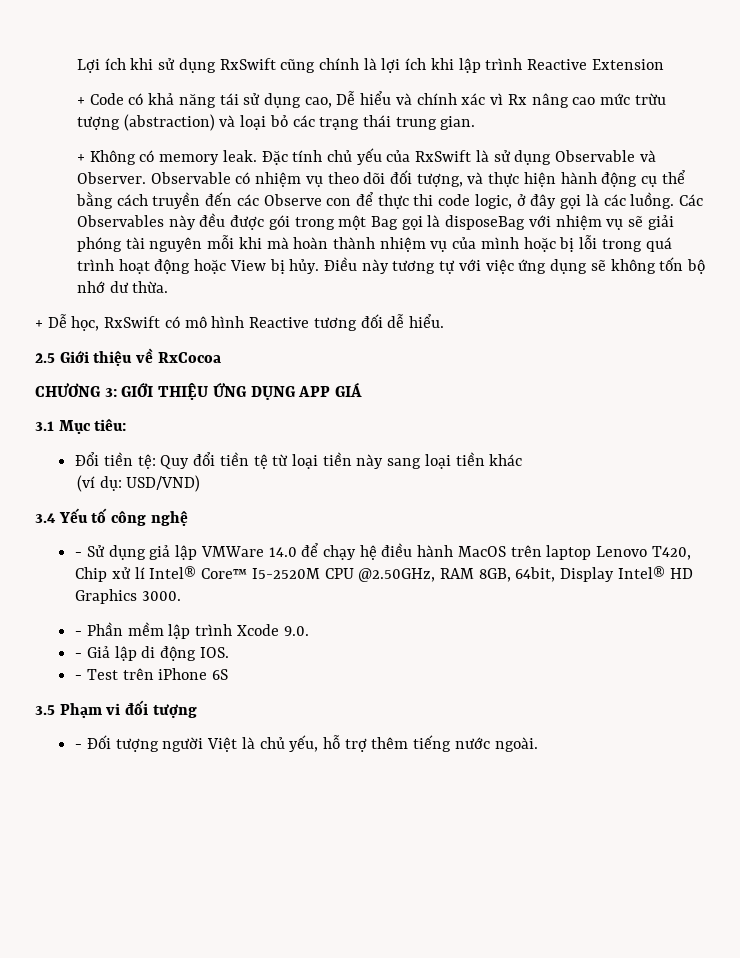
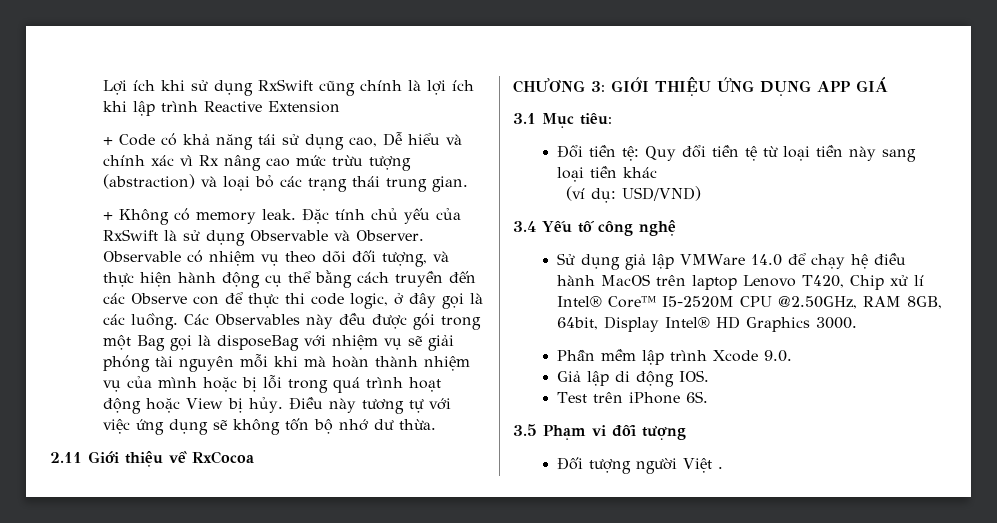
- + Dễ học, RxSwift có mô hình Reactive tương đối dễ hiểu.
- 2.5 Giới thiệu về RxCocoa
+ 2.11 Giới thiệu về RxCocoa
- - Sử dụng giả lập VMWare 14.0 để chạy hệ điều hành MacOS trên laptop Lenovo T420, Chip xử lí Intel® Core™ I5-2520M CPU @2.50GHz, RAM 8GB, 64bit, Display Intel® HD Graphics 3000.
+ Sử dụng giả lập VMWare 14.0 để chạy hệ điều hành MacOS trên laptop Lenovo T420, Chip xử lí Intel® Core™ I5-2520M CPU @2.50GHz, RAM 8GB, 64bit, Display Intel® HD Graphics 3000.
- - Phần mềm lập trình Xcode 9.0.
+ Phần mềm lập trình Xcode 9.0.
- - Giả lập di động IOS.
+ Giả lập di động IOS.
- - Test trên iPhone 6S
+ Test trên iPhone 6S.
- - Đối tượng người Việt là chủ yếu, hỗ trợ thêm tiếng nước ngoài.
+ Đối tượng người Việt .

